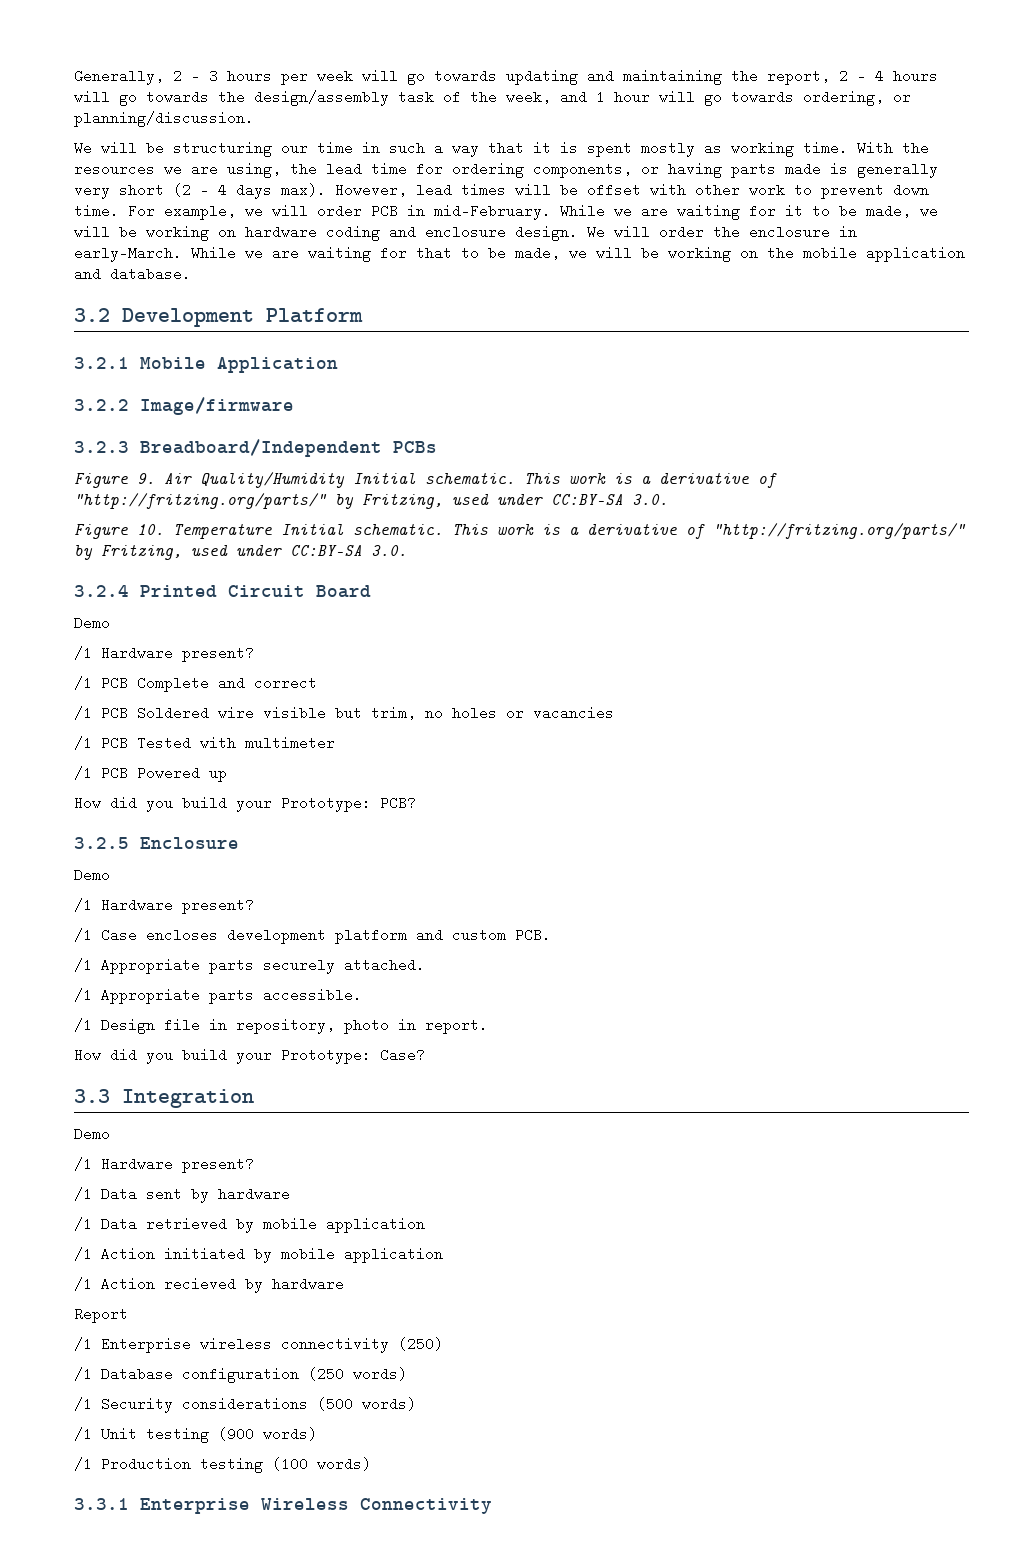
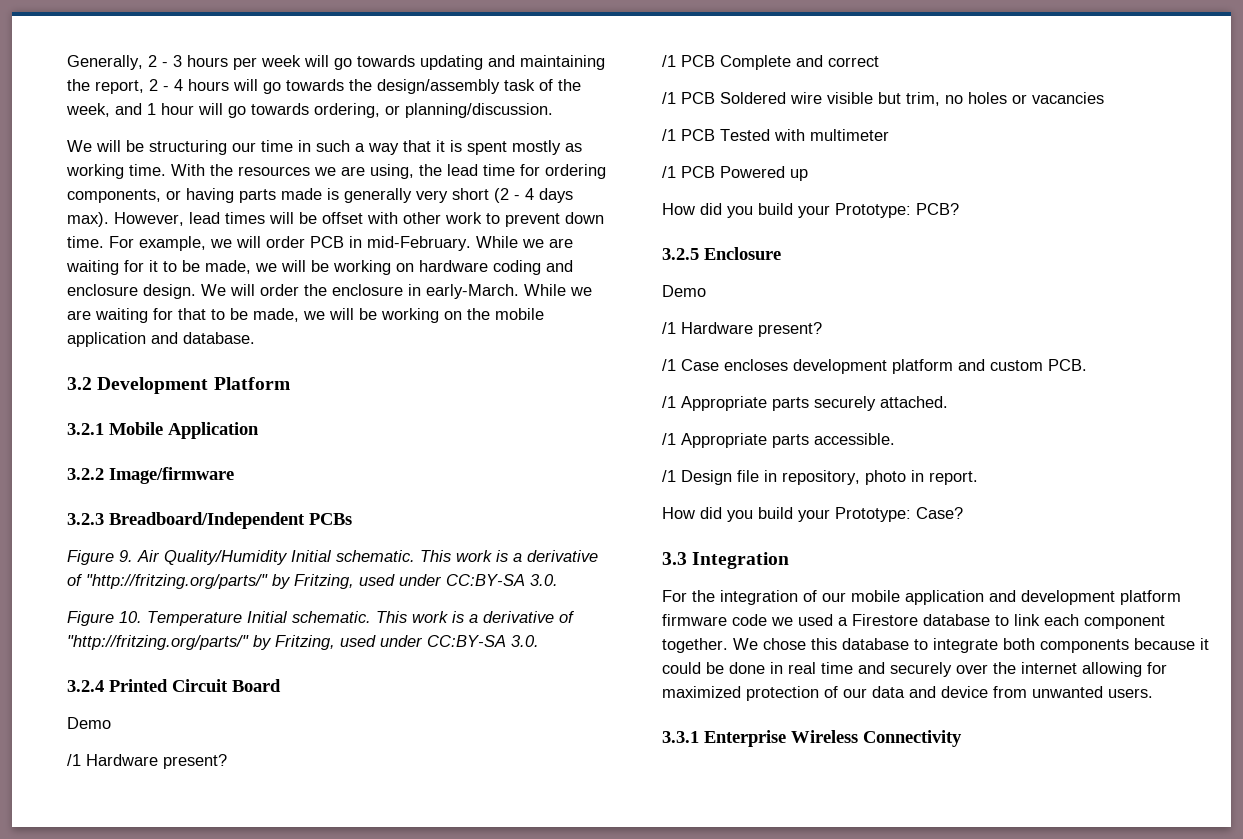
  3.3 Integration
- Demo
- /1 Hardware present?
- /1 Data sent by hardware
- /1 Data retrieved by mobile application
- /1 Action initiated by mobile application
- /1 Action recieved by hardware
- Report
- /1 Enterprise wireless connectivity (250)
- /1 Database configuration (250 words)
- /1 Security considerations (500 words)
- /1 Unit testing (900 words)
- /1 Production testing (100 words)
+ For the integration of our mobile application and development platform firmware code we used a Firestore database to link each component together. We chose this database to integrate both components because it could be done in real time and securely over the internet allowing for maximized protection of our data and device from unwanted users.

